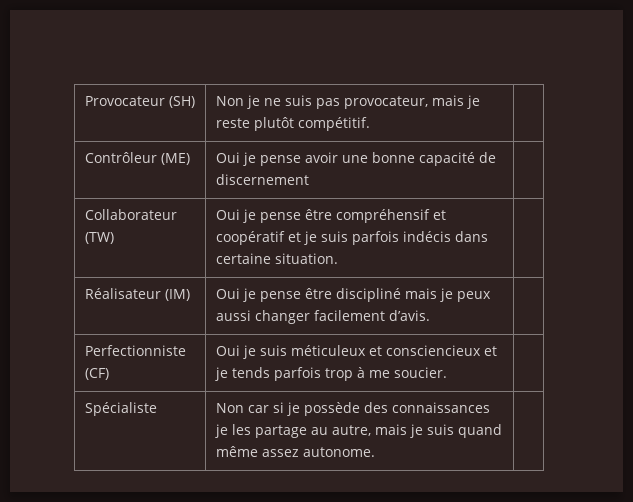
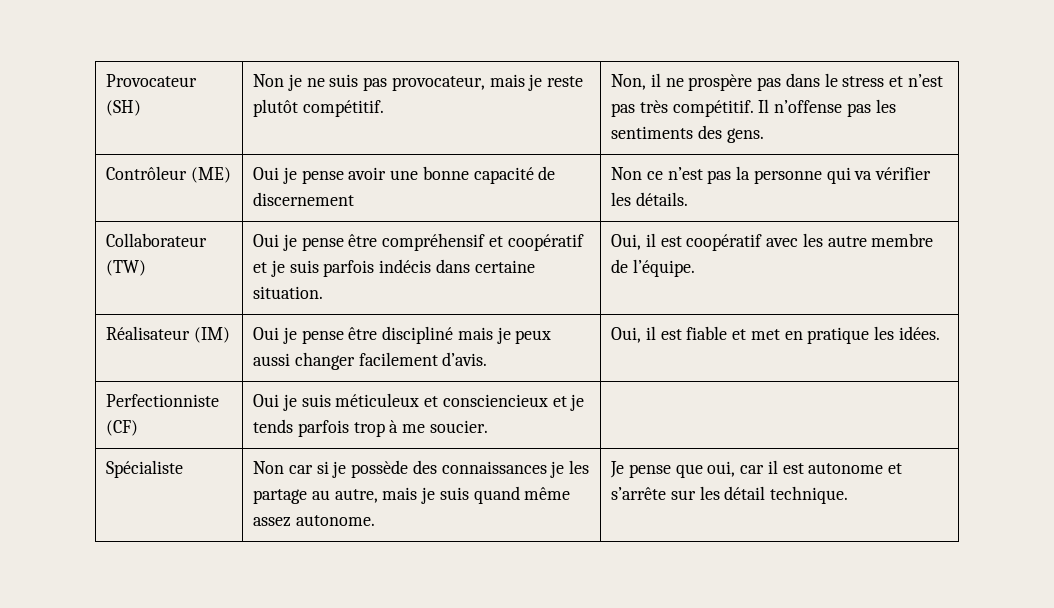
- Provocateur (SH) | Non je ne suis pas provocateur, mais je reste plutôt compétitif. |
+ Provocateur (SH) | Non je ne suis pas provocateur, mais je reste plutôt compétitif. | Non, il ne prospère pas dans le stress et n’est pas très compétitif. Il n’offense pas les sentiments des gens.
- Contrôleur (ME) | Oui je pense avoir une bonne capacité de discernement |
+ Contrôleur (ME) | Oui je pense avoir une bonne capacité de discernement | Non ce n’est pas la personne qui va vérifier les détails.
- Collaborateur (TW) | Oui je pense être compréhensif et coopératif et je suis parfois indécis dans certaine situation. |
+ Collaborateur (TW) | Oui je pense être compréhensif et coopératif et je suis parfois indécis dans certaine situation. | Oui, il est coopératif avec les autre membre de l’équipe.
- Réalisateur (IM) | Oui je pense être discipliné mais je peux aussi changer facilement d’avis. |
+ Réalisateur (IM) | Oui je pense être discipliné mais je peux aussi changer facilement d’avis. | Oui, il est fiable et met en pratique les idées.
- Spécialiste | Non car si je possède des connaissances je les partage au autre, mais je suis quand même assez autonome. |
+ Spécialiste | Non car si je possède des connaissances je les partage au autre, mais je suis quand même assez autonome. | Je pense que oui, car il est autonome et s’arrête sur les détail technique.

